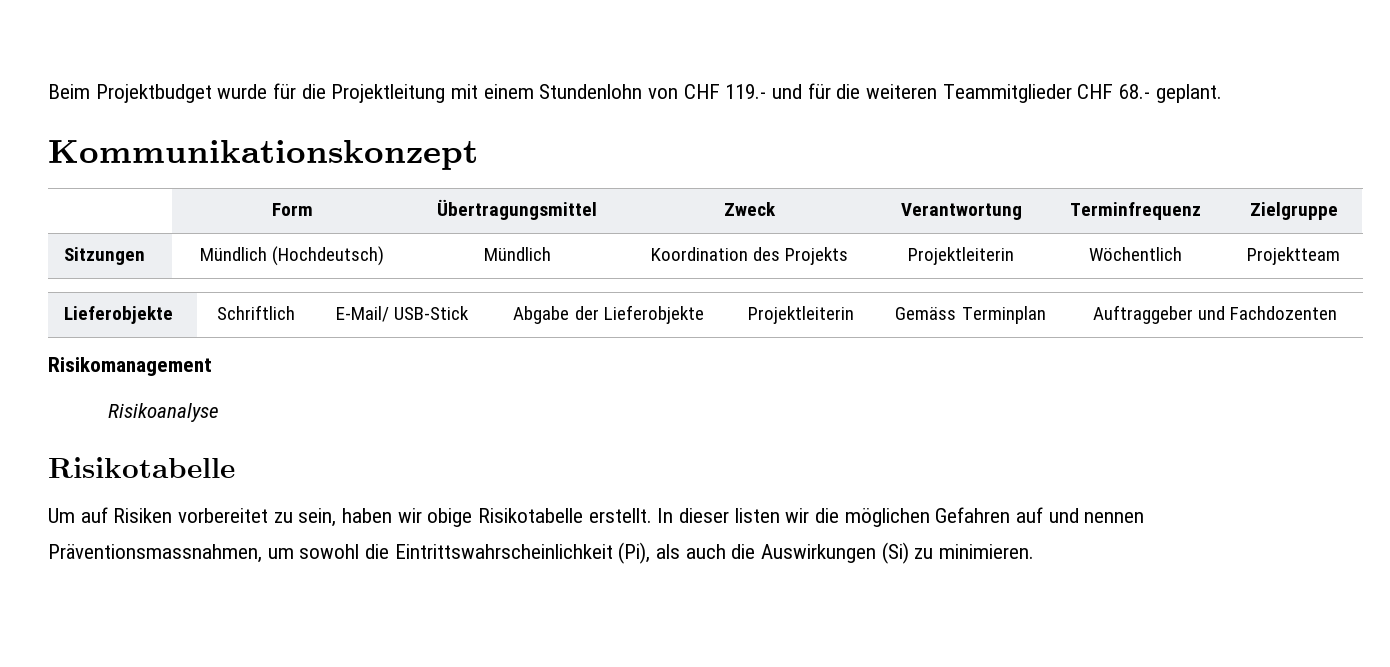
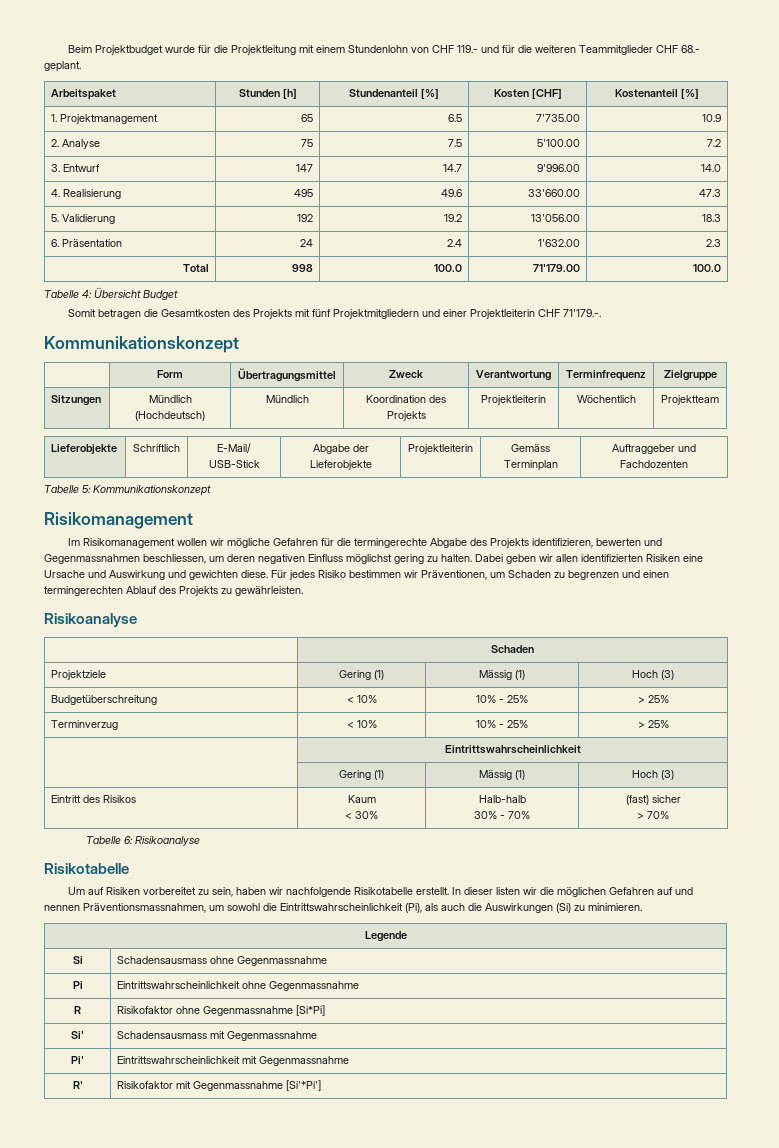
+ Arbeitspaket | Stunden [h] | Stundenanteil [%] | Kosten [CHF] | Kostenanteil [%]
+ 1. Projektmanagement | 65 | 6.5 | 7'735.00 | 10.9
+ 2. Analyse | 75 | 7.5 | 5'100.00 | 7.2
+ 3. Entwurf | 147 | 14.7 | 9'996.00 | 14.0
+ 4. Realisierung | 495 | 49.6 | 33'660.00 | 47.3
+ 5. Validierung | 192 | 19.2 | 13'056.00 | 18.3
+ 6. Präsentation | 24 | 2.4 | 1'632.00 | 2.3
+ Total | 998 | 100.0 | 71'179.00 | 100.0
+ Tabelle 4: Übersicht Budget
+ Somit betragen die Gesamtkosten des Projekts mit fünf Projektmitgliedern und einer Projektleiterin CHF 71'179.-.
+ Tabelle 5: Kommunikationskonzept
  Risikomanagement
+ Im Risikomanagement wollen wir mögliche Gefahren für die termingerechte Abgabe des Projekts identifizieren, bewerten und Gegenmassnahmen beschliessen, um deren negativen Einfluss möglichst gering zu halten. Dabei geben wir allen identifizierten Risiken eine Ursache und Auswirkung und gewichten diese. Für jedes Risiko bestimmen wir Präventionen, um Schaden zu begrenzen und einen termingerechten Ablauf des Projekts zu gewährleisten.
  Risikoanalyse
+ | Schaden
+ Projektziele | Gering (1) | Mässig (1) | Hoch (3)
+ Budgetüberschreitung | < 10% | 10% - 25% | > 25%
+ Terminverzug | < 10% | 10% - 25% | > 25%
+ | Eintrittswahrscheinlichkeit
+ | Gering (1) | Mässig (1) | Hoch (3)
+ Eintritt des Risikos | Kaum
+ < 30% | Halb-halb
+ 30% - 70% | (fast) sicher
+ > 70%
+ Tabelle 6: Risikoanalyse
- Um auf Risiken vorbereitet zu sein, haben wir obige Risikotabelle erstellt.
+ Um auf Risiken vorbereitet zu sein, haben wir nachfolgende Risikotabelle erstellt.
+ Legende
+ Si | Schadensausmass ohne Gegenmassnahme
+ Pi | Eintrittswahrscheinlichkeit ohne Gegenmassnahme
+ R | Risikofaktor ohne Gegenmassnahme [Si*Pi]
+ Si' | Schadensausmass mit Gegenmassnahme
+ Pi' | Eintrittswahrscheinlichkeit mit Gegenmassnahme
+ R' | Risikofaktor mit Gegenmassnahme [Si'*Pi']

